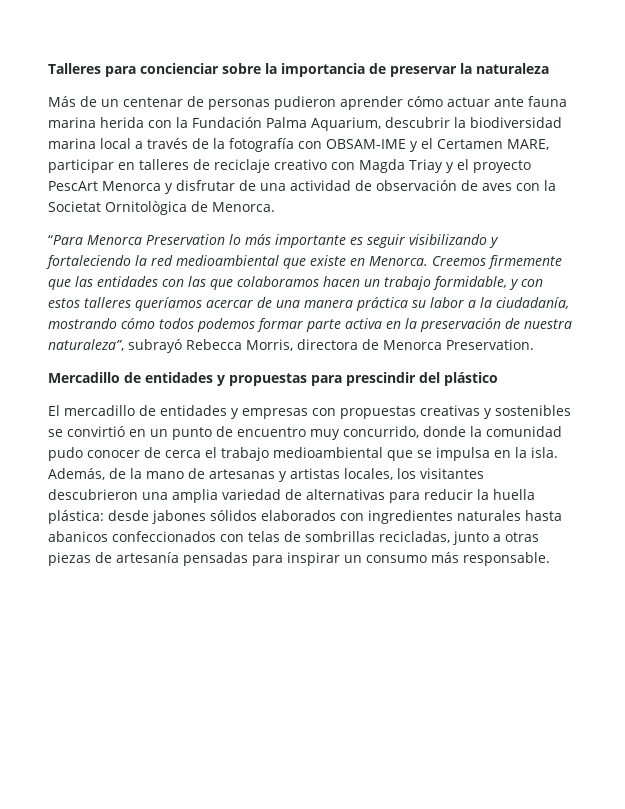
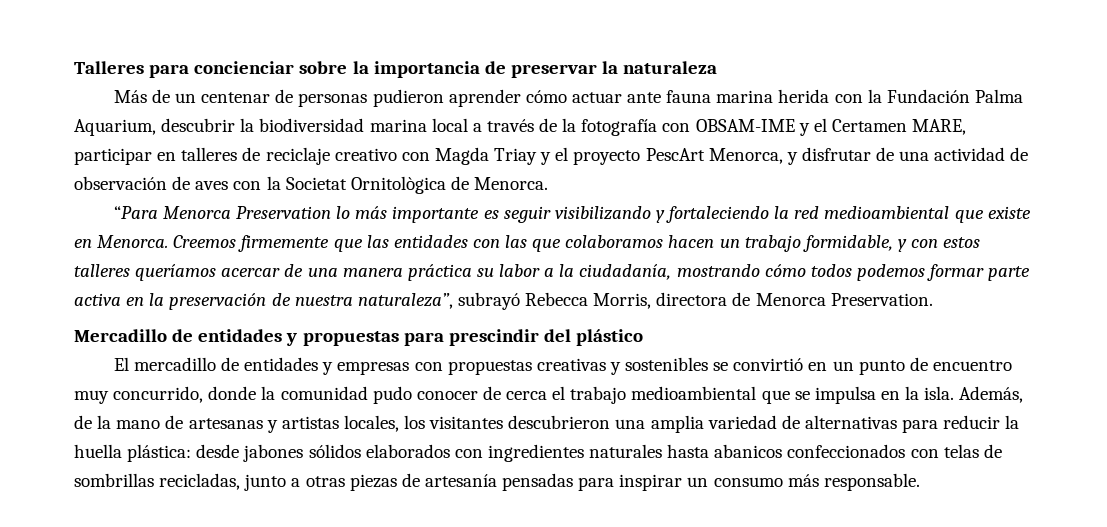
- Más de un centenar de personas pudieron aprender cómo actuar ante fauna marina herida con la Fundación Palma Aquarium, descubrir la biodiversidad marina local a través de la fotografía con OBSAM-IME y el Certamen MARE, participar en talleres de reciclaje creativo con Magda Triay y el proyecto PescArt Menorca y disfrutar de una actividad de observación de aves con la Societat Ornitològica de Menorca.
+ Más de un centenar de personas pudieron aprender cómo actuar ante fauna marina herida con la Fundación Palma Aquarium, descubrir la biodiversidad marina local a través de la fotografía con OBSAM-IME y el Certamen MARE, participar en talleres de reciclaje creativo con Magda Triay y el proyecto PescArt Menorca, y disfrutar de una actividad de observación de aves con la Societat Ornitològica de Menorca.

